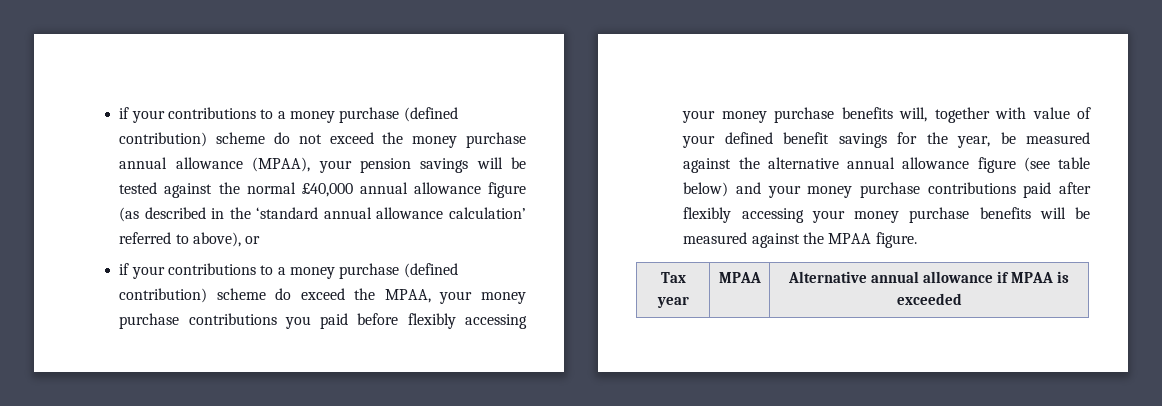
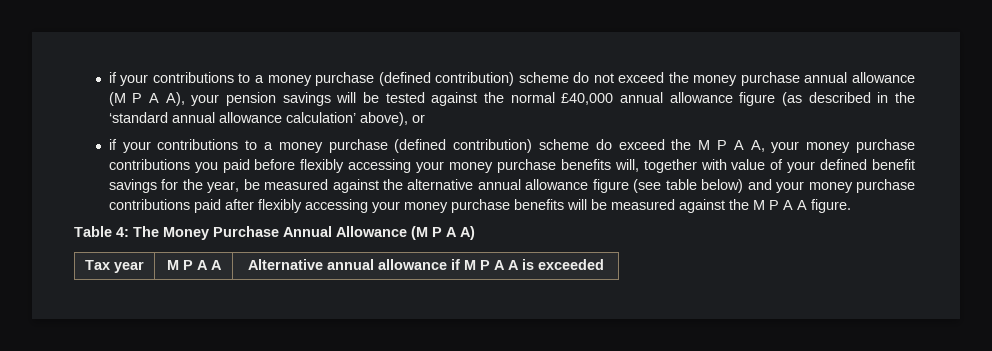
- if your contributions to a money purchase (defined contribution) scheme do not exceed the money purchase annual allowance (MPAA), your pension savings will be tested against the normal £40,000 annual allowance figure (as described in the ‘standard annual allowance calculation’ referred to above), or
+ if your contributions to a money purchase (defined contribution) scheme do not exceed the money purchase annual allowance (M P A A), your pension savings will be tested against the normal £40,000 annual allowance figure (as described in the ‘standard annual allowance calculation’ above), or
- if your contributions to a money purchase (defined contribution) scheme do exceed the MPAA, your money purchase contributions you paid before flexibly accessing your money purchase benefits will, together with value of your defined benefit savings for the year, be measured against the alternative annual allowance figure (see table below) and your money purchase contributions paid after flexibly accessing your money purchase benefits will be measured against the MPAA figure.
- Tax year | MPAA | Alternative annual allowance if MPAA is exceeded
+ if your contributions to a money purchase (defined contribution) scheme do exceed the M P A A, your money purchase contributions you paid before flexibly accessing your money purchase benefits will, together with value of your defined benefit savings for the year, be measured against the alternative annual allowance figure (see table below) and your money purchase contributions paid after flexibly accessing your money purchase benefits will be measured against the M P A A figure.
+ Table 4: The Money Purchase Annual Allowance (M P A A)
+ Tax year | M P A A | Alternative annual allowance if M P A A is exceeded

